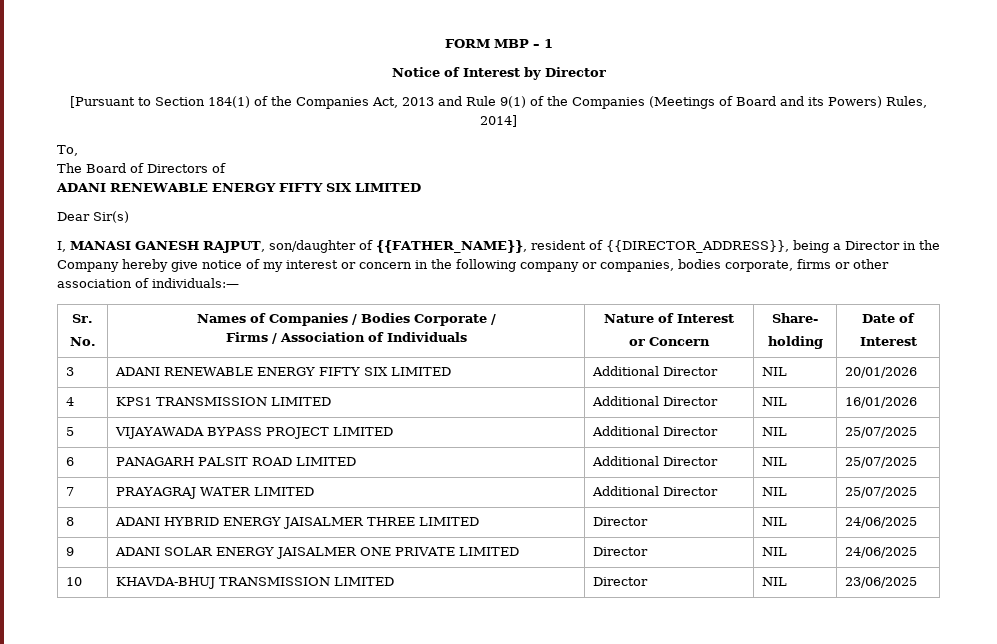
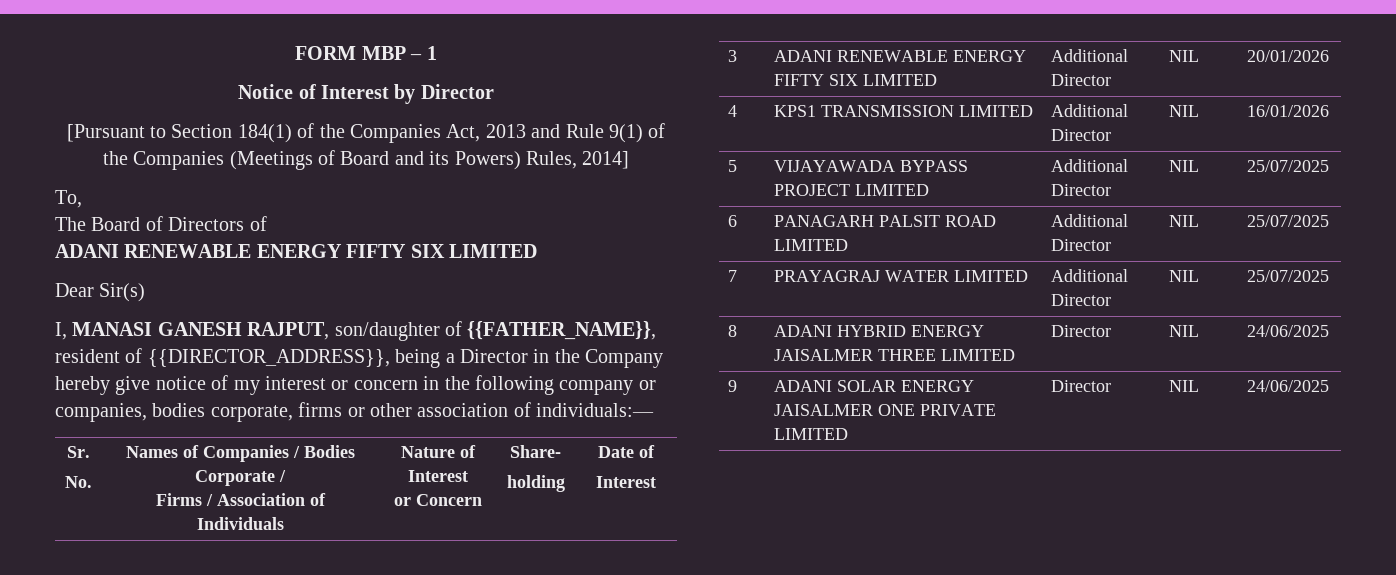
- 10 | KHAVDA-BHUJ TRANSMISSION LIMITED | Director | NIL | 23/06/2025

